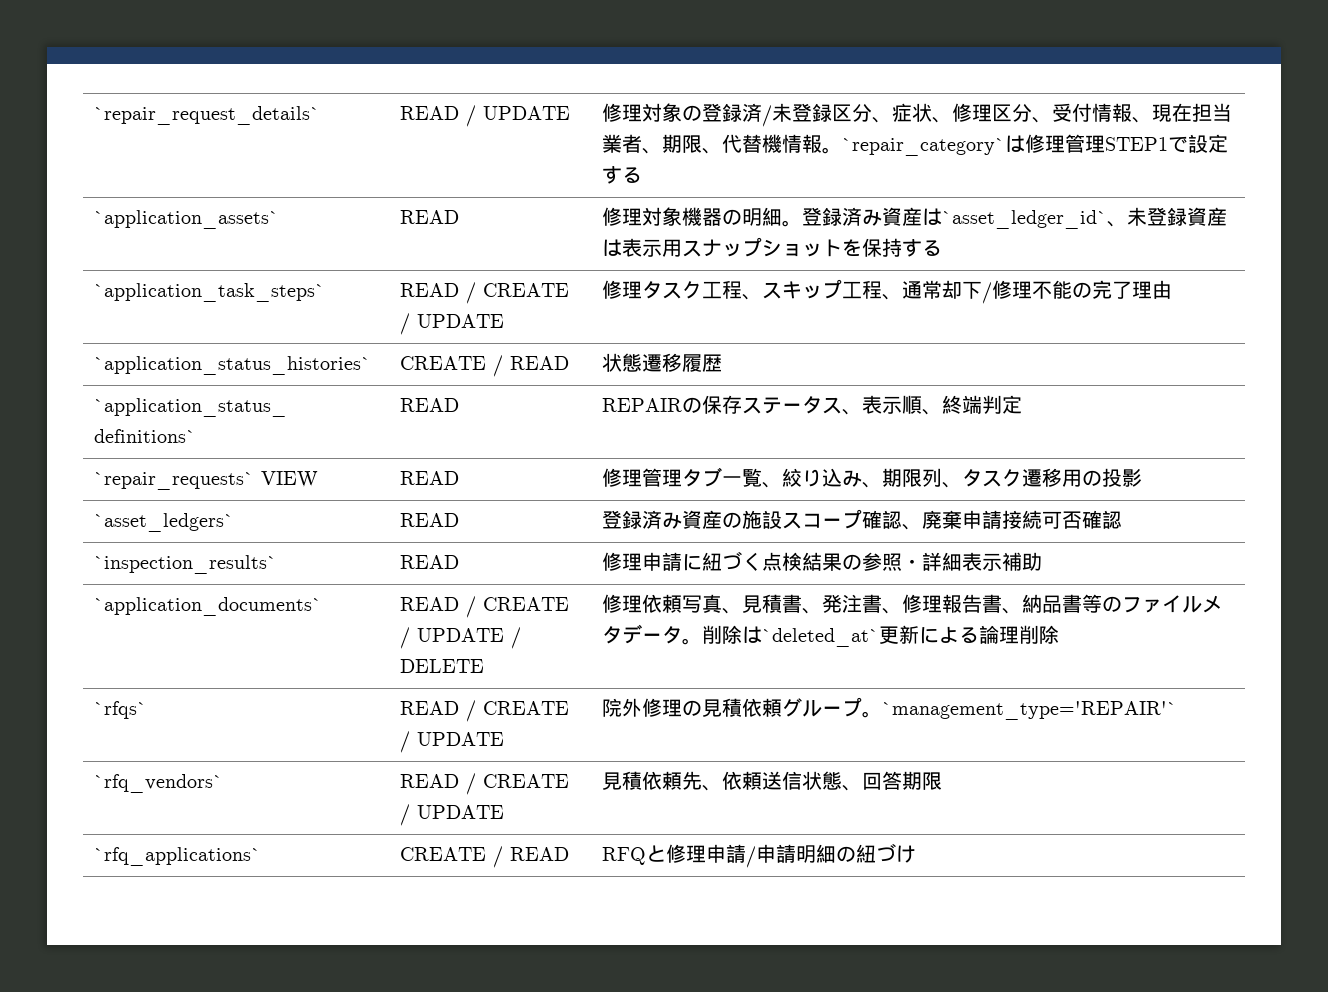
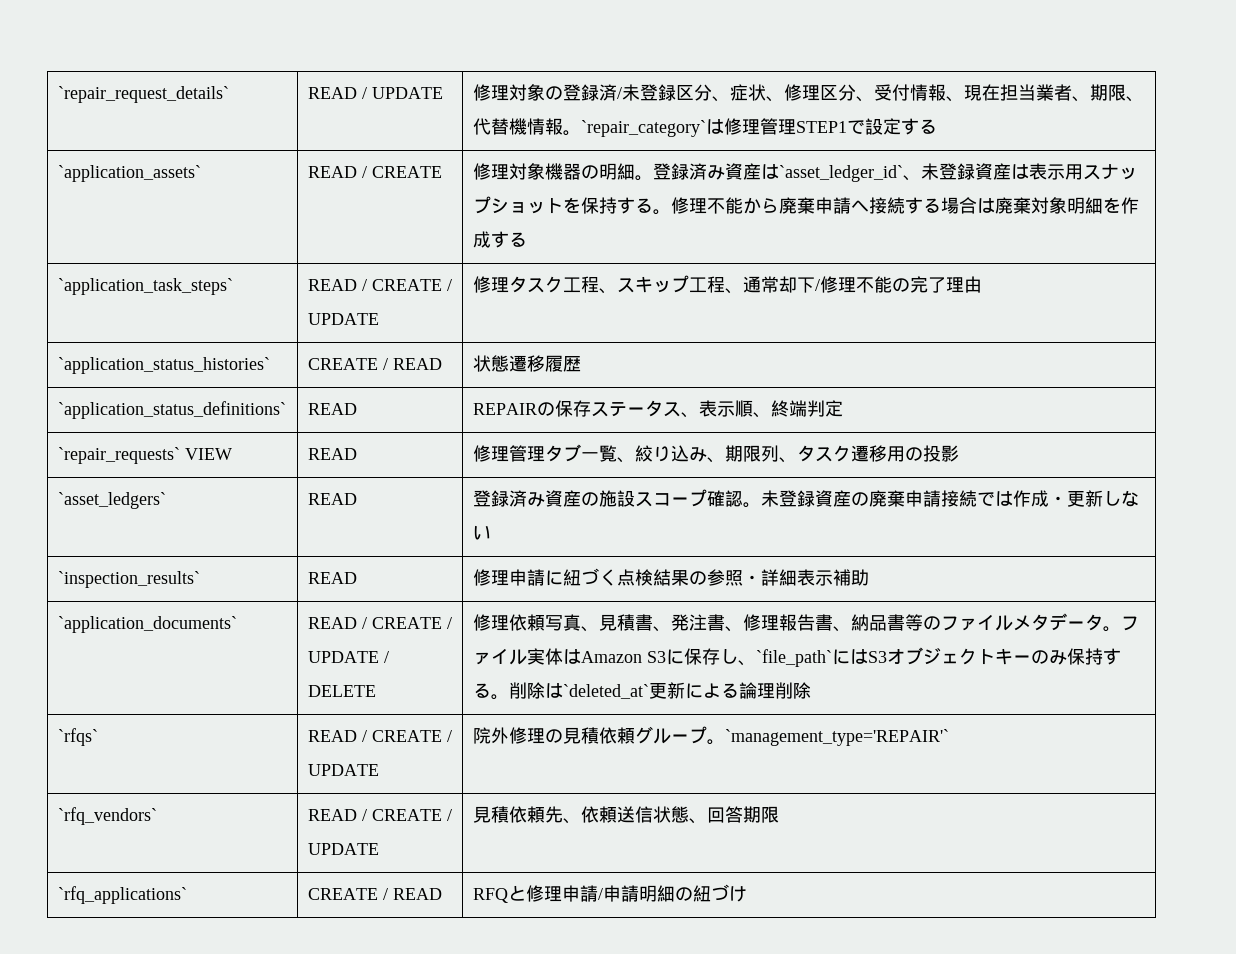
- `application_assets` | READ | 修理対象機器の明細。登録済み資産は`asset_ledger_id`、未登録資産は表示用スナップショットを保持する
+ `application_assets` | READ / CREATE | 修理対象機器の明細。登録済み資産は`asset_ledger_id`、未登録資産は表示用スナップショットを保持する。修理不能から廃棄申請へ接続する場合は廃棄対象明細を作成する
- `asset_ledgers` | READ | 登録済み資産の施設スコープ確認、廃棄申請接続可否確認
+ `asset_ledgers` | READ | 登録済み資産の施設スコープ確認。未登録資産の廃棄申請接続では作成・更新しない
+ ファイル実体はAmazon S3に保存し、`file_path`にはS3オブジェクトキーのみ保持する。

